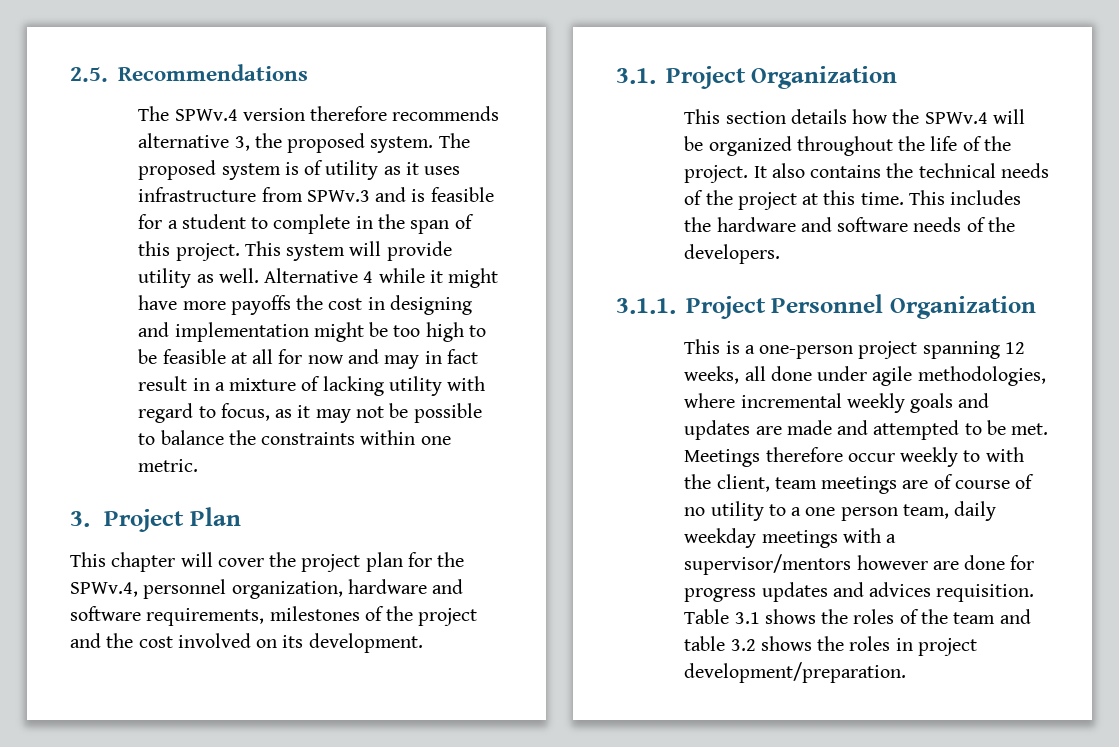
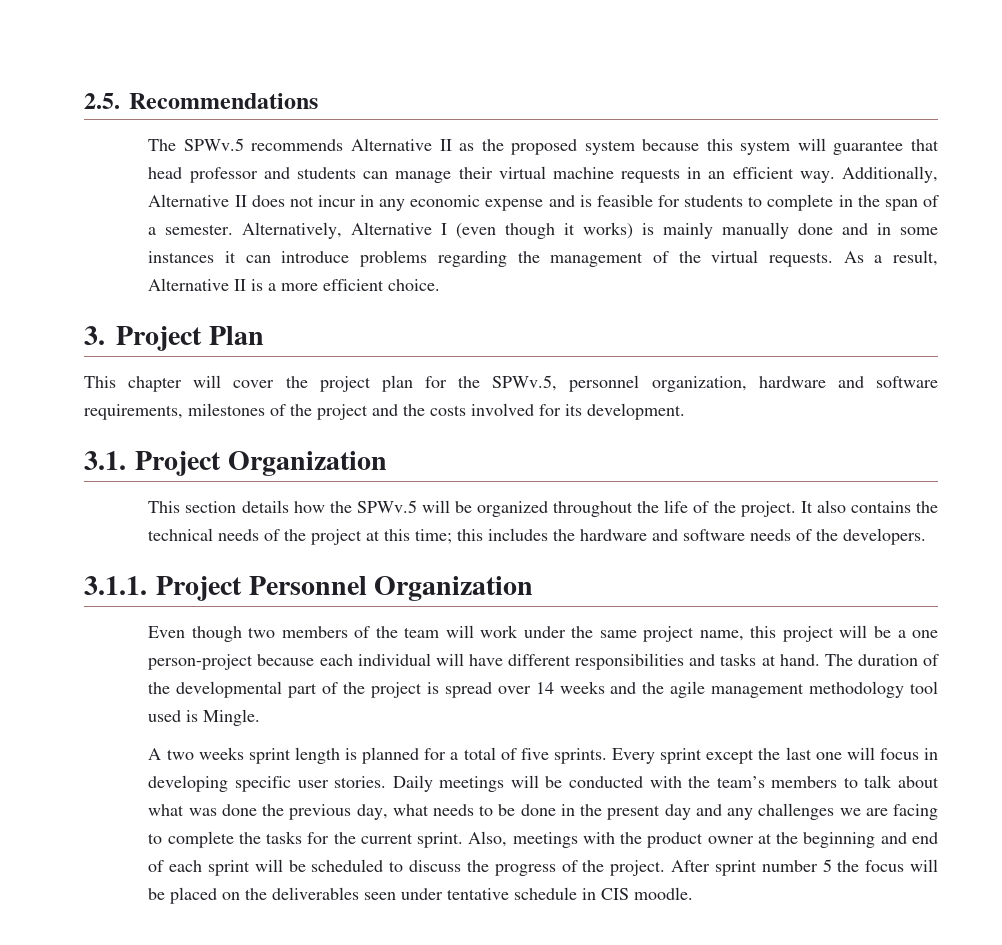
- The SPWv.4 version therefore recommends alternative 3, the proposed system. The proposed system is of utility as it uses infrastructure from SPWv.3 and is feasible for a student to complete in the span of this project. This system will provide utility as well. Alternative 4 while it might have more payoffs the cost in designing and implementation might be too high to be feasible at all for now and may in fact result in a mixture of lacking utility with regard to focus, as it may not be possible to balance the constraints within one metric.
+ The SPWv.5 recommends Alternative II as the proposed system because this system will guarantee that head professor and students can manage their virtual machine requests in an efficient way. Additionally, Alternative II does not incur in any economic expense and is feasible for students to complete in the span of a semester. Alternatively, Alternative I (even though it works) is mainly manually done and in some instances it can introduce problems regarding the management of the virtual requests. As a result, Alternative II is a more efficient choice.
- This chapter will cover the project plan for the SPWv.4, personnel organization, hardware and software requirements, milestones of the project and the cost involved on its development.
+ This chapter will cover the project plan for the SPWv.5, personnel organization, hardware and software requirements, milestones of the project and the costs involved for its development.
- This section details how the SPWv.4 will be organized throughout the life of the project.
+ This section details how the SPWv.5 will be organized throughout the life of the project.
- It also contains the technical needs of the project at this time. This includes the hardware and software needs of the developers.
+ It also contains the technical needs of the project at this time; this includes the hardware and software needs of the developers.
- This is a one-person project spanning 12 weeks, all done under agile methodologies, where incremental weekly goals and updates are made and attempted to be met. Meetings therefore occur weekly to with the client, team meetings are of course of no utility to a one person team, daily weekday meetings with a supervisor/mentors however are done for progress updates and advices requisition. Table 3.1 shows the roles of the team and table 3.2 shows the roles in project development/preparation.
+ Even though two members of the team will work under the same project name, this project will be a one person-project because each individual will have different responsibilities and tasks at hand. The duration of the developmental part of the project is spread over 14 weeks and the agile management methodology tool used is Mingle.
+ A two weeks sprint length is planned for a total of five sprints. Every sprint except the last one will focus in developing specific user stories. Daily meetings will be conducted with the team’s members to talk about what was done the previous day, what needs to be done in the present day and any challenges we are facing to complete the tasks for the current sprint. Also, meetings with the product owner at the beginning and end of each sprint will be scheduled to discuss the progress of the project. After sprint number 5 the focus will be placed on the deliverables seen under tentative schedule in CIS moodle.

